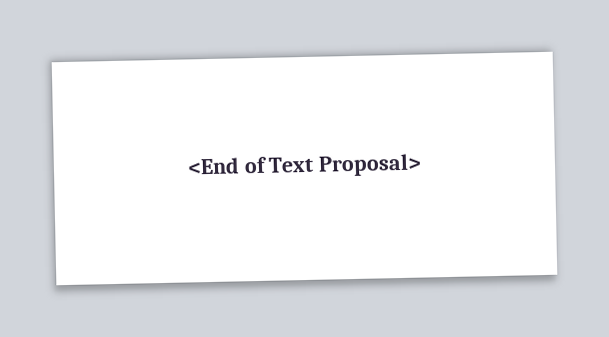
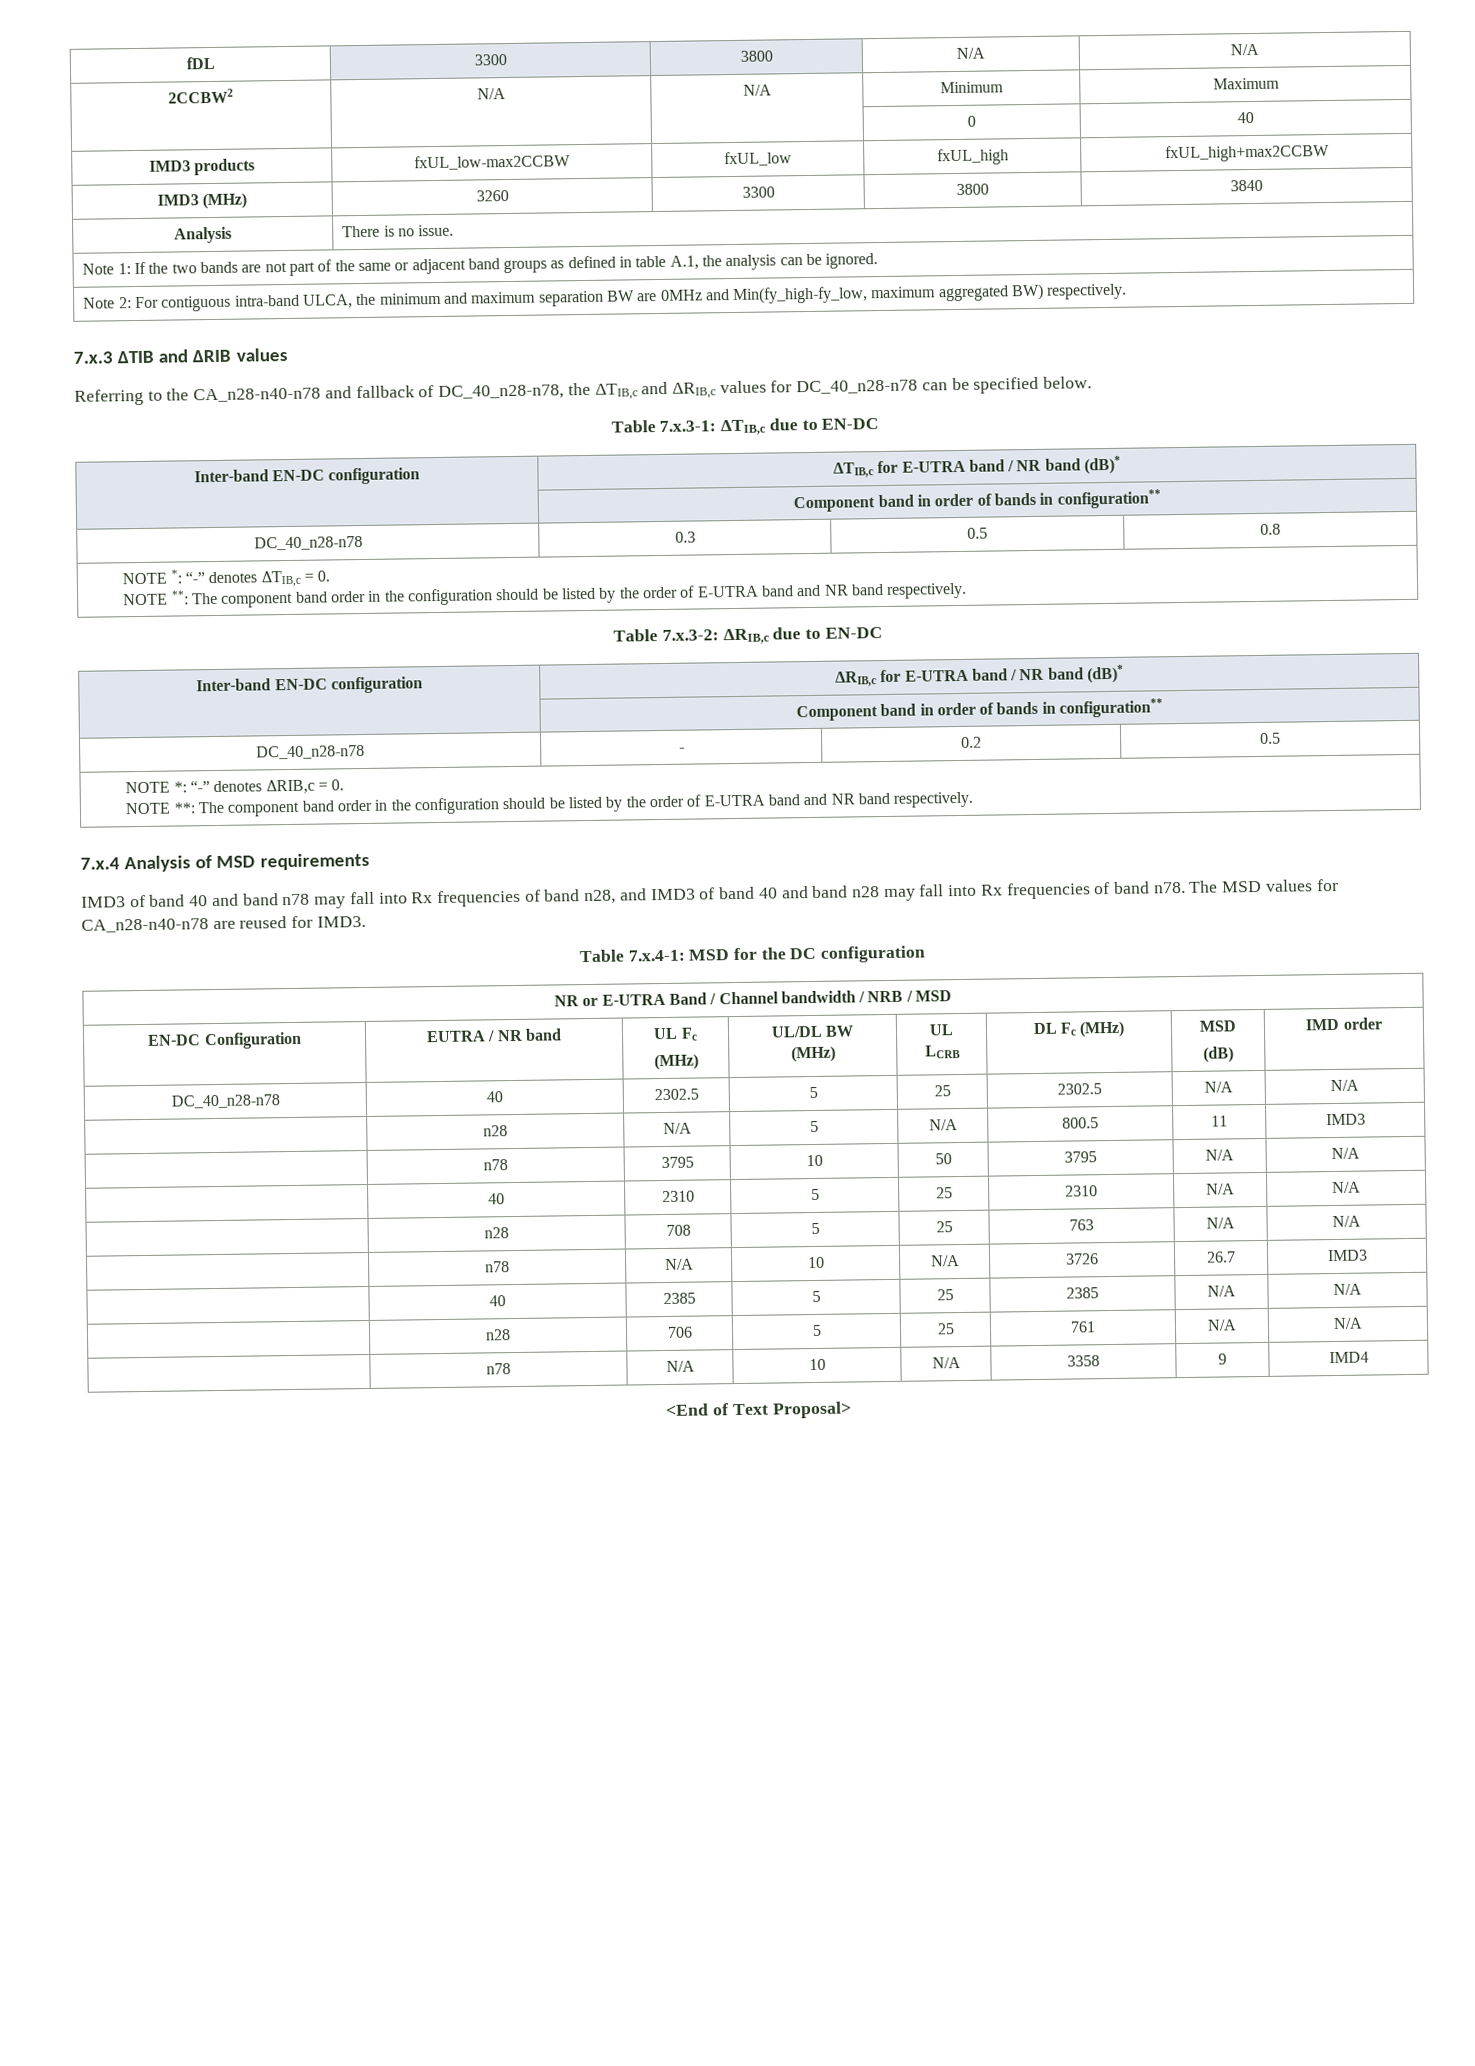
+ fDL | 3300 | 3800 | N/A | N/A
+ 2CCBW2 | N/A | N/A | Minimum | Maximum
+ | | | 0 | 40
+ IMD3 products | fxUL_low-max2CCBW | fxUL_low | fxUL_high | fxUL_high+max2CCBW
+ IMD3 (MHz) | 3260 | 3300 | 3800 | 3840
+ Analysis | There is no issue.
+ Note 1: If the two bands are not part of the same or adjacent band groups as defined in table A.1, the analysis can be ignored.
+ Note 2: For contiguous intra-band ULCA, the minimum and maximum separation BW are 0MHz and Min(fy_high-fy_low, maximum aggregated BW) respectively.
+ 7.x.3 ∆TIB and ∆RIB values
+ Referring to the CA_n28-n40-n78 and fallback of DC_40_n28-n78, the ΔTIB,c and ΔRIB,c values for DC_40_n28-n78 can be specified below.
+ Table 7.x.3-1: ΔTIB,c due to EN-DC
+ Inter-band EN-DC configuration | ΔTIB,c for E-UTRA band / NR band (dB)*
+ | Component band in order of bands in configuration**
+ DC_40_n28-n78 | 0.3 | 0.5 | 0.8
+ NOTE *: “-” denotes ΔTIB,c = 0.
+ NOTE **: The component band order in the configuration should be listed by the order of E-UTRA band and NR band respectively.
+ Table 7.x.3-2: ΔRIB,c due to EN-DC
+ Inter-band EN-DC configuration | ΔRIB,c for E-UTRA band / NR band (dB)*
+ | Component band in order of bands in configuration**
+ DC_40_n28-n78 | - | 0.2 | 0.5
+ NOTE *: “-” denotes ΔRIB,c = 0.
+ NOTE **: The component band order in the configuration should be listed by the order of E-UTRA band and NR band respectively.
+ 7.x.4 Analysis of MSD requirements
+ IMD3 of band 40 and band n78 may fall into Rx frequencies of band n28, and IMD3 of band 40 and band n28 may fall into Rx frequencies of band n78. The MSD values for CA_n28-n40-n78 are reused for IMD3.
+ Table 7.x.4-1: MSD for the DC configuration
+ NR or E-UTRA Band / Channel bandwidth / NRB / MSD
+ EN-DC Configuration | EUTRA / NR band | UL Fc
+ (MHz) | UL/DL BW
+ (MHz) | UL
+ LCRB | DL Fc (MHz) | MSD
+ (dB) | IMD order
+ DC_40_n28-n78 | 40 | 2302.5 | 5 | 25 | 2302.5 | N/A | N/A
+ | n28 | N/A | 5 | N/A | 800.5 | 11 | IMD3
+ | n78 | 3795 | 10 | 50 | 3795 | N/A | N/A
+ | 40 | 2310 | 5 | 25 | 2310 | N/A | N/A
+ | n28 | 708 | 5 | 25 | 763 | N/A | N/A
+ | n78 | N/A | 10 | N/A | 3726 | 26.7 | IMD3
+ | 40 | 2385 | 5 | 25 | 2385 | N/A | N/A
+ | n28 | 706 | 5 | 25 | 761 | N/A | N/A
+ | n78 | N/A | 10 | N/A | 3358 | 9 | IMD4

